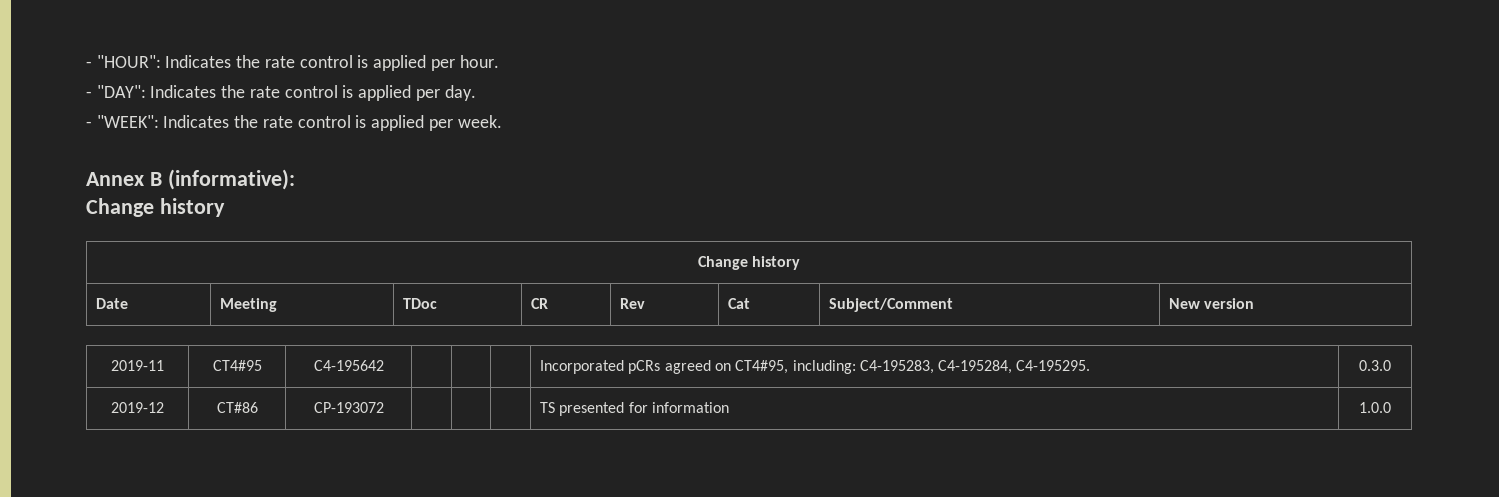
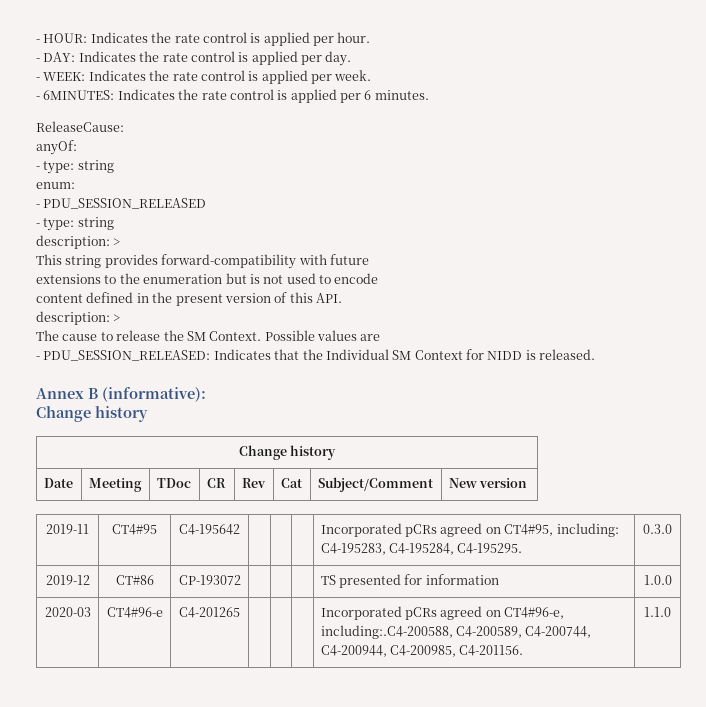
- - "HOUR": Indicates the rate control is applied per hour.
+ - HOUR: Indicates the rate control is applied per hour.
- - "DAY": Indicates the rate control is applied per day.
+ - DAY: Indicates the rate control is applied per day.
- - "WEEK": Indicates the rate control is applied per week.
+ - WEEK: Indicates the rate control is applied per week.
+ - 6MINUTES: Indicates the rate control is applied per 6 minutes.
+ ReleaseCause:
+ anyOf:
+ - type: string
+ enum:
+ - PDU_SESSION_RELEASED
+ - type: string
+ description: >
+ This string provides forward-compatibility with future
+ extensions to the enumeration but is not used to encode
+ content defined in the present version of this API.
+ description: >
+ The cause to release the SM Context. Possible values are
+ - PDU_SESSION_RELEASED: Indicates that the Individual SM Context for NIDD is released.
+ 2020-03 | CT4#96-e | C4-201265 | | | | Incorporated pCRs agreed on CT4#96-e, including:.C4-200588, C4-200589, C4-200744, C4-200944, C4-200985, C4-201156. | 1.1.0

